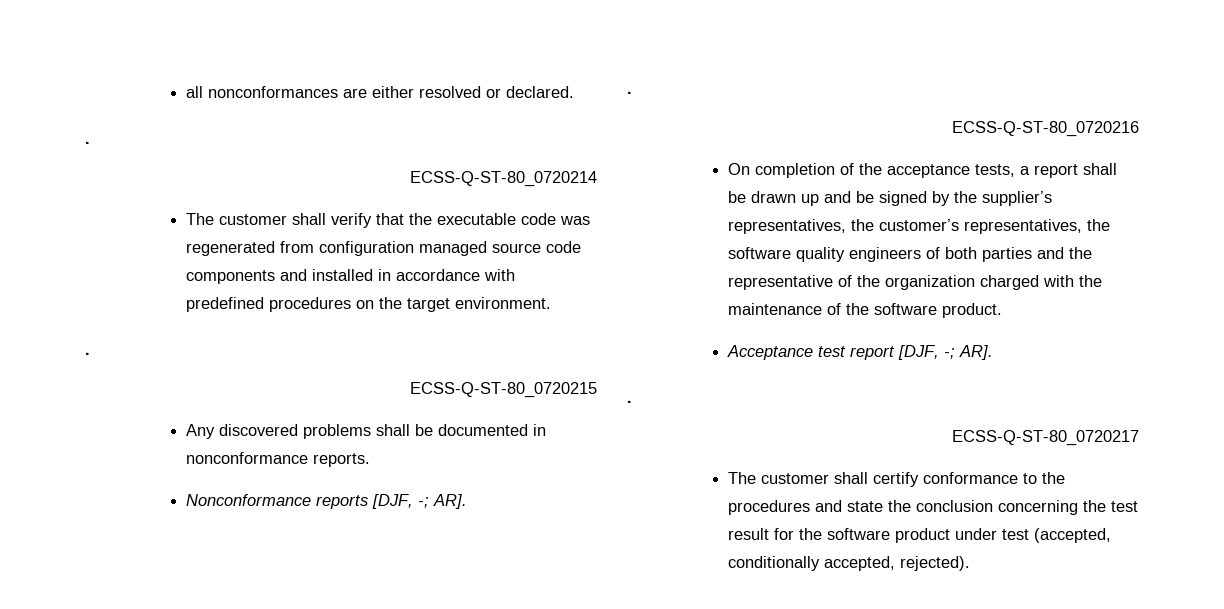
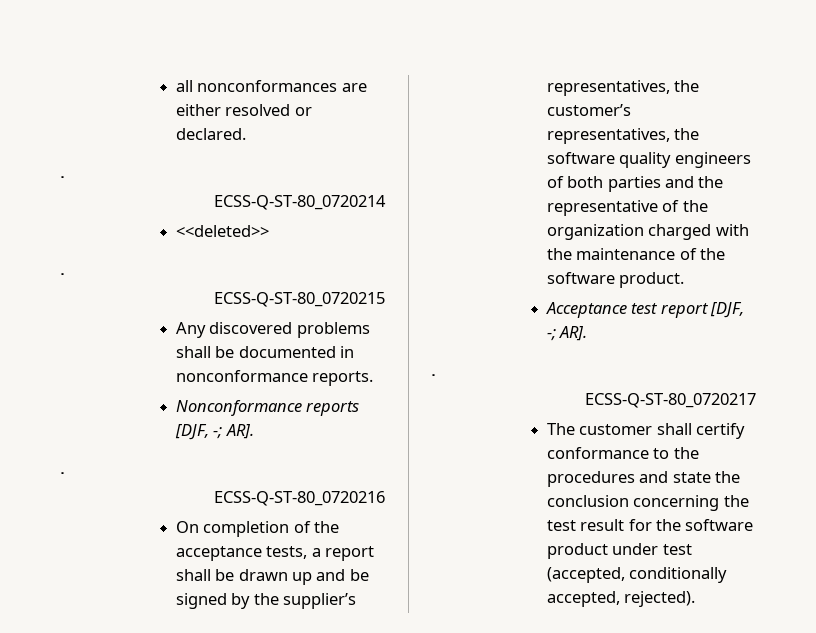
- The customer shall verify that the executable code was regenerated from configuration managed source code components and installed in accordance with predefined procedures on the target environment.
+ <<deleted>>

